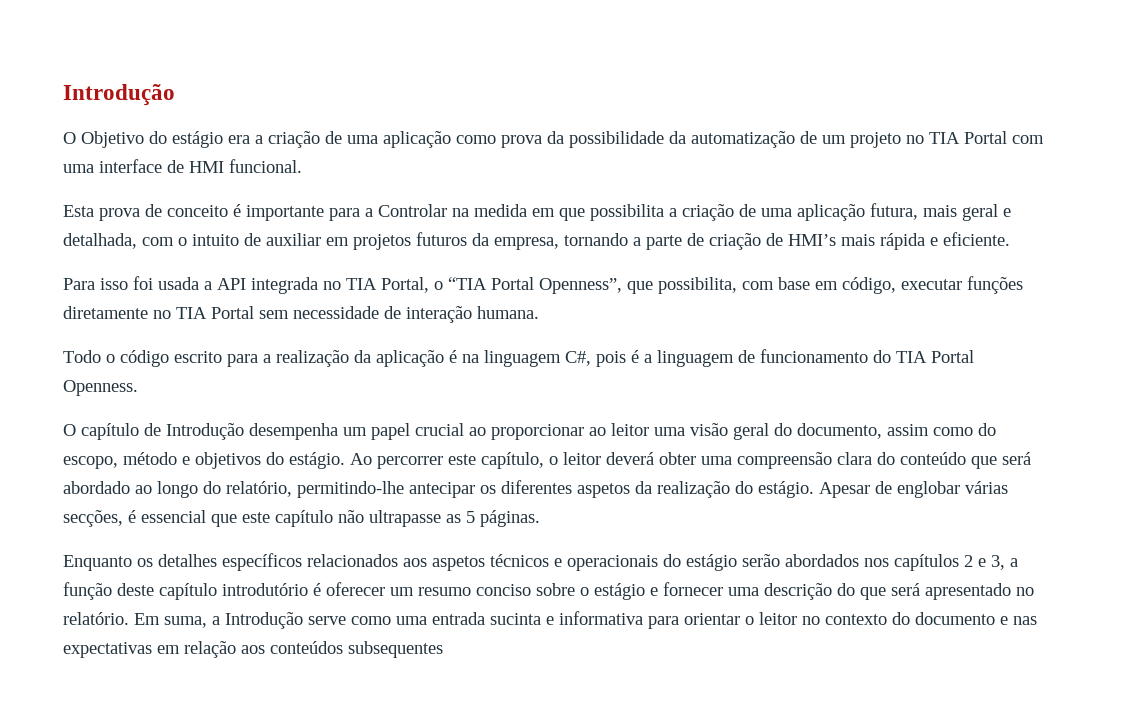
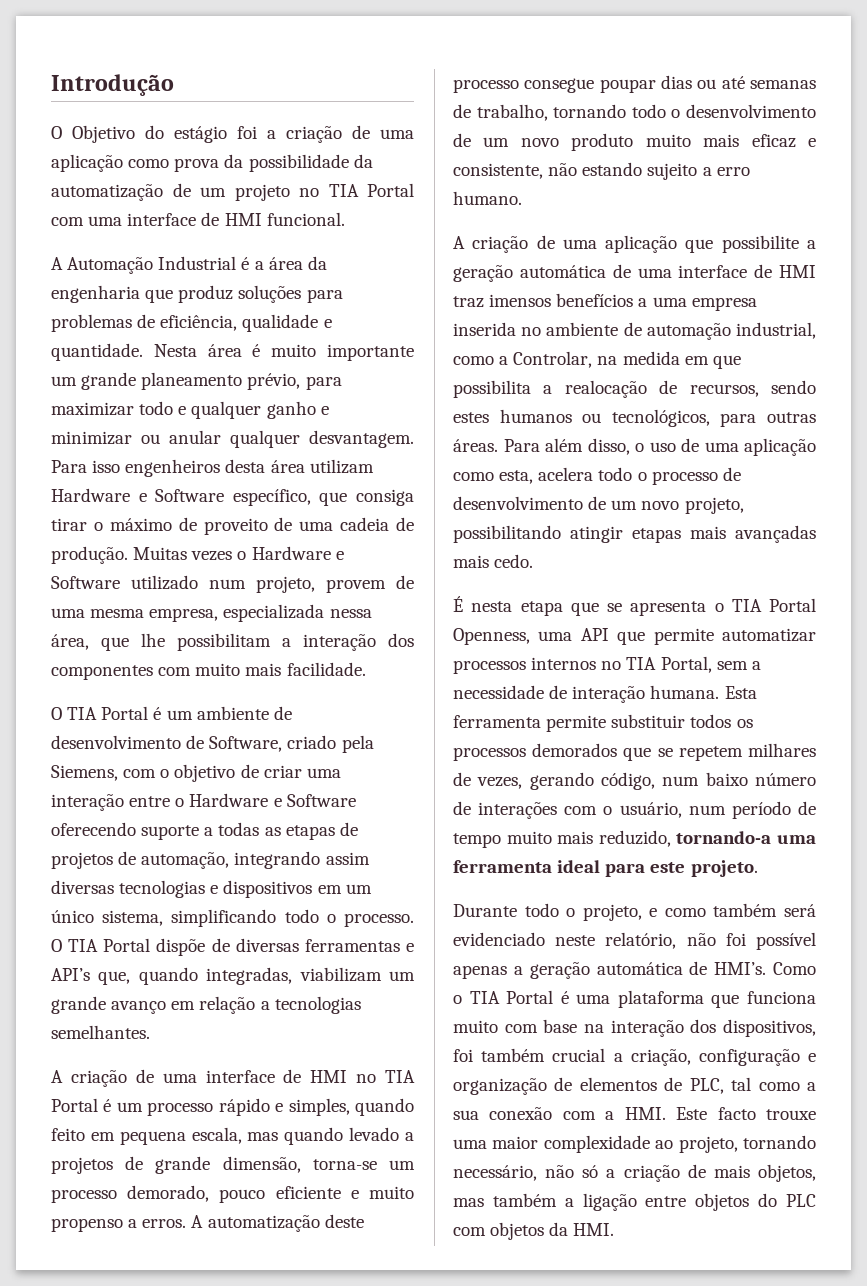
- O Objetivo do estágio era a criação de uma aplicação como prova da possibilidade da automatização de um projeto no TIA Portal com uma interface de HMI funcional.
+ O Objetivo do estágio foi a criação de uma aplicação como prova da possibilidade da automatização de um projeto no TIA Portal com uma interface de HMI funcional.
- Esta prova de conceito é importante para a Controlar na medida em que possibilita a criação de uma aplicação futura, mais geral e detalhada, com o intuito de auxiliar em projetos futuros da empresa, tornando a parte de criação de HMI’s mais rápida e eficiente.
- Para isso foi usada a API integrada no TIA Portal, o “TIA Portal Openness”, que possibilita, com base em código, executar funções diretamente no TIA Portal sem necessidade de interação humana.
- Todo o código escrito para a realização da aplicação é na linguagem C#, pois é a linguagem de funcionamento do TIA Portal Openness.
- O capítulo de Introdução desempenha um papel crucial ao proporcionar ao leitor uma visão geral do documento, assim como do escopo, método e objetivos do estágio. Ao percorrer este capítulo, o leitor deverá obter uma compreensão clara do conteúdo que será abordado ao longo do relatório, permitindo-lhe antecipar os diferentes aspetos da realização do estágio. Apesar de englobar várias secções, é essencial que este capítulo não ultrapasse as 5 páginas.
- Enquanto os detalhes específicos relacionados aos aspetos técnicos e operacionais do estágio serão abordados nos capítulos 2 e 3, a função deste capítulo introdutório é oferecer um resumo conciso sobre o estágio e fornecer uma descrição do que será apresentado no relatório. Em suma, a Introdução serve como uma entrada sucinta e informativa para orientar o leitor no contexto do documento e nas expectativas em relação aos conteúdos subsequentes
+ A Automação Industrial é a área da engenharia que produz soluções para problemas de eficiência, qualidade e quantidade. Nesta área é muito importante um grande planeamento prévio, para maximizar todo e qualquer ganho e minimizar ou anular qualquer desvantagem. Para isso engenheiros desta área utilizam Hardware e Software específico, que consiga tirar o máximo de proveito de uma cadeia de produção. Muitas vezes o Hardware e Software utilizado num projeto, provem de uma mesma empresa, especializada nessa área, que lhe possibilitam a interação dos componentes com muito mais facilidade.
+ O TIA Portal é um ambiente de desenvolvimento de Software, criado pela Siemens, com o objetivo de criar uma interação entre o Hardware e Software oferecendo suporte a todas as etapas de projetos de automação, integrando assim diversas tecnologias e dispositivos em um único sistema, simplificando todo o processo. O TIA Portal dispõe de diversas ferramentas e API’s que, quando integradas, viabilizam um grande avanço em relação a tecnologias semelhantes.
+ A criação de uma interface de HMI no TIA Portal é um processo rápido e simples, quando feito em pequena escala, mas quando levado a projetos de grande dimensão, torna-se um processo demorado, pouco eficiente e muito propenso a erros. A automatização deste processo consegue poupar dias ou até semanas de trabalho, tornando todo o desenvolvimento de um novo produto muito mais eficaz e consistente, não estando sujeito a erro humano.
+ A criação de uma aplicação que possibilite a geração automática de uma interface de HMI traz imensos benefícios a uma empresa inserida no ambiente de automação industrial, como a Controlar, na medida em que possibilita a realocação de recursos, sendo estes humanos ou tecnológicos, para outras áreas. Para além disso, o uso de uma aplicação como esta, acelera todo o processo de desenvolvimento de um novo projeto, possibilitando atingir etapas mais avançadas mais cedo.
+ É nesta etapa que se apresenta o TIA Portal Openness, uma API que permite automatizar processos internos no TIA Portal, sem a necessidade de interação humana. Esta ferramenta permite substituir todos os processos demorados que se repetem milhares de vezes, gerando código, num baixo número de interações com o usuário, num período de tempo muito mais reduzido, tornando-a uma ferramenta ideal para este projeto.
+ Durante todo o projeto, e como também será evidenciado neste relatório, não foi possível apenas a geração automática de HMI’s. Como o TIA Portal é uma plataforma que funciona muito com base na interação dos dispositivos, foi também crucial a criação, configuração e organização de elementos de PLC, tal como a sua conexão com a HMI. Este facto trouxe uma maior complexidade ao projeto, tornando necessário, não só a criação de mais objetos, mas também a ligação entre objetos do PLC com objetos da HMI.

